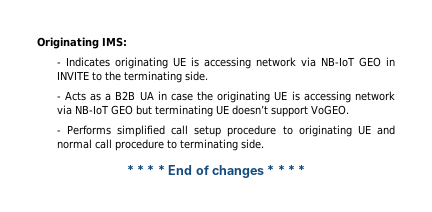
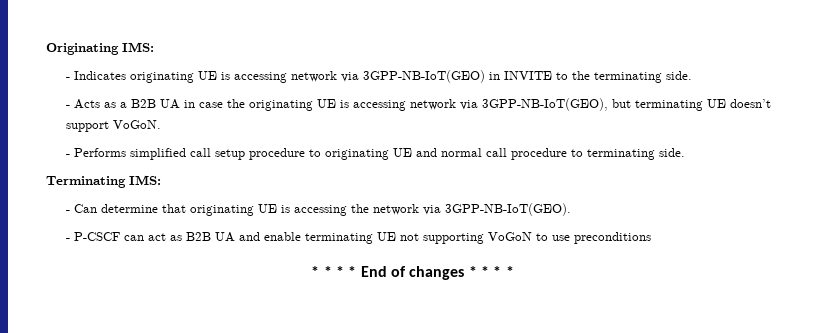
- - Indicates originating UE is accessing network via NB-IoT GEO in INVITE to the terminating side.
+ - Indicates originating UE is accessing network via 3GPP-NB-IoT(GEO) in INVITE to the terminating side.
- - Acts as a B2B UA in case the originating UE is accessing network via NB-IoT GEO but terminating UE doesn’t support VoGEO.
+ - Acts as a B2B UA in case the originating UE is accessing network via 3GPP-NB-IoT(GEO), but terminating UE doesn’t support VoGoN.
+ Terminating IMS:
+ - Can determine that originating UE is accessing the network via 3GPP-NB-IoT(GEO).
+ - P-CSCF can act as B2B UA and enable terminating UE not supporting VoGoN to use preconditions

